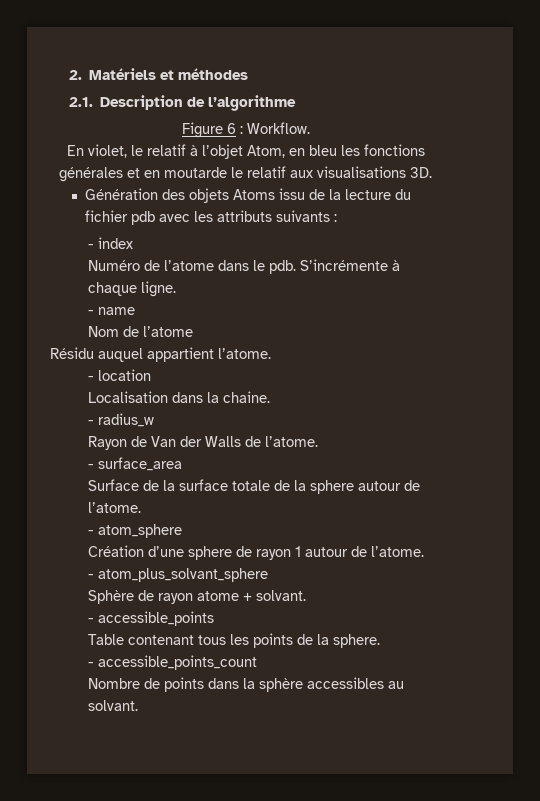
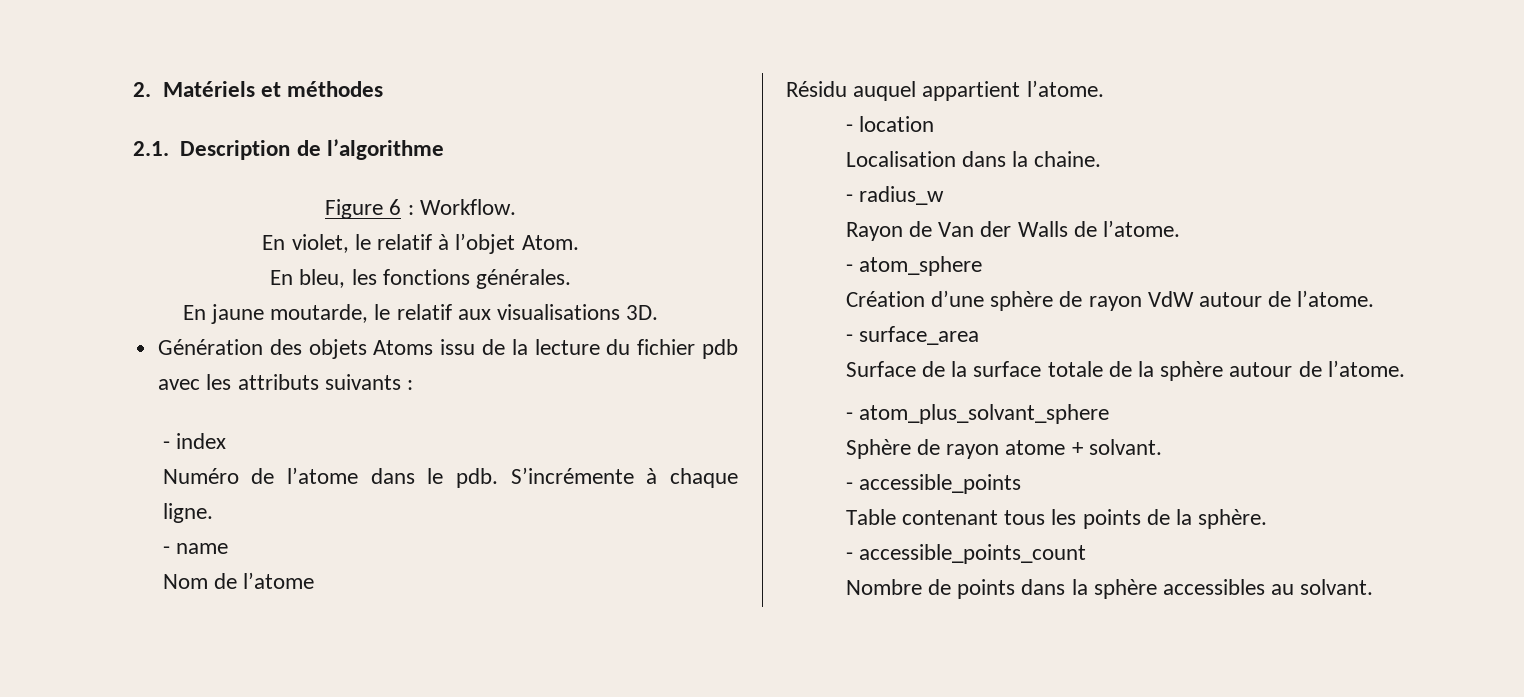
- En violet, le relatif à l’objet Atom, en bleu les fonctions générales et en moutarde le relatif aux visualisations 3D.
+ En violet, le relatif à l’objet Atom.
+ En bleu, les fonctions générales.
+ En jaune moutarde, le relatif aux visualisations 3D.
+ - atom_sphere
+ Création d’une sphère de rayon VdW autour de l’atome.
- Surface de la surface totale de la sphere autour de l’atome.
- - atom_sphere
- Création d’une sphere de rayon 1 autour de l’atome.
+ Surface de la surface totale de la sphère autour de l’atome.
- Table contenant tous les points de la sphere.
+ Table contenant tous les points de la sphère.

